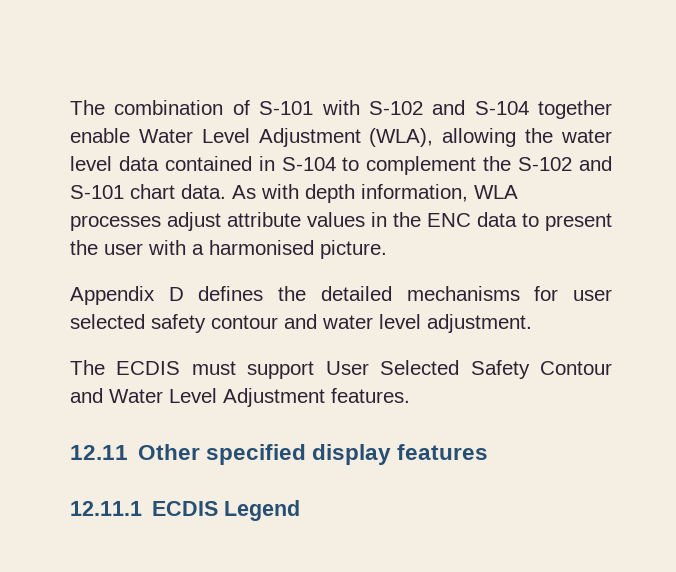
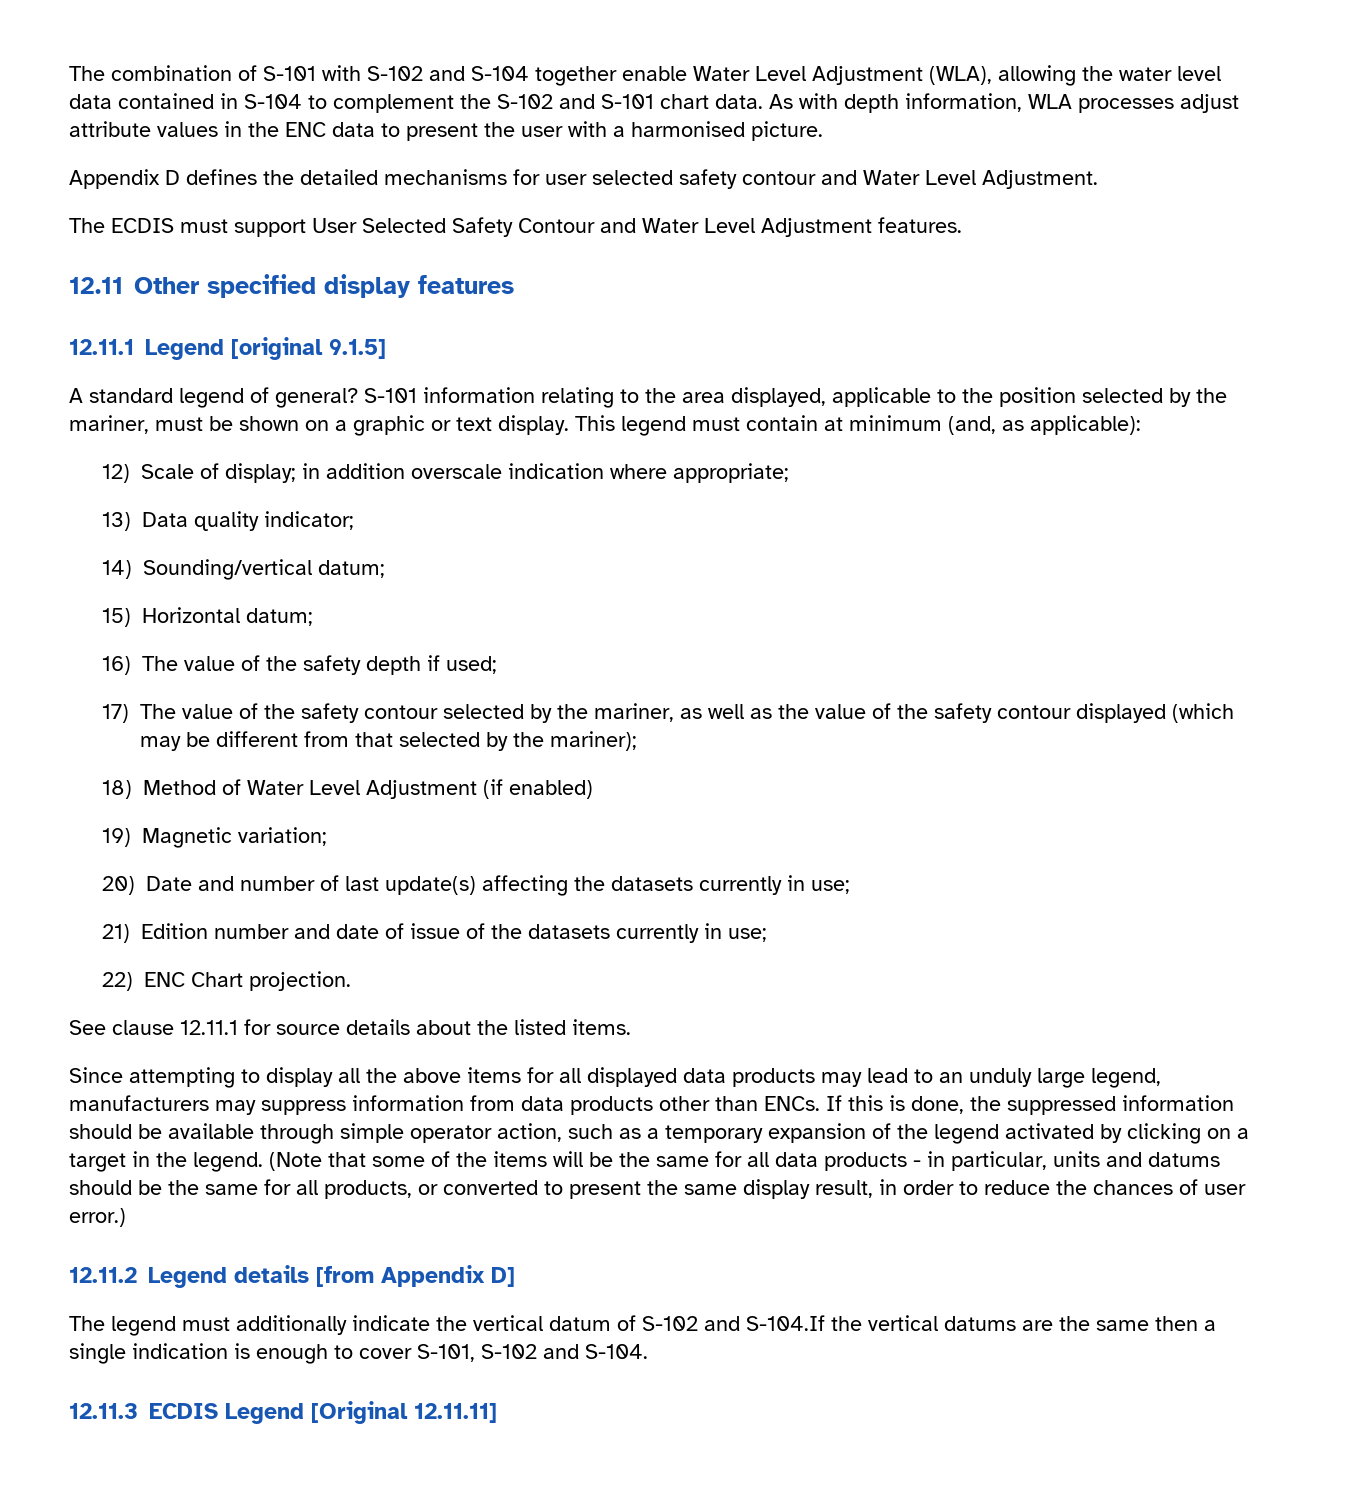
- Appendix D defines the detailed mechanisms for user selected safety contour and water level adjustment.
+ Appendix D defines the detailed mechanisms for user selected safety contour and Water Level Adjustment.
- 12.11.1 ECDIS Legend
+ 12.11.1 Legend [original 9.1.5]
+ A standard legend of general? S-101 information relating to the area displayed, applicable to the position selected by the mariner, must be shown on a graphic or text display. This legend must contain at minimum (and, as applicable):
+ 12) Scale of display; in addition overscale indication where appropriate;
+ 13) Data quality indicator;
+ 14) Sounding/vertical datum;
+ 15) Horizontal datum;
+ 16) The value of the safety depth if used;
+ 17) The value of the safety contour selected by the mariner, as well as the value of the safety contour displayed (which may be different from that selected by the mariner);
+ 18) Method of Water Level Adjustment (if enabled)
+ 19) Magnetic variation;
+ 20) Date and number of last update(s) affecting the datasets currently in use;
+ 21) Edition number and date of issue of the datasets currently in use;
+ 22) ENC Chart projection.
+ See clause 12.11.1 for source details about the listed items.
+ Since attempting to display all the above items for all displayed data products may lead to an unduly large legend, manufacturers may suppress information from data products other than ENCs. If this is done, the suppressed information should be available through simple operator action, such as a temporary expansion of the legend activated by clicking on a target in the legend. (Note that some of the items will be the same for all data products - in particular, units and datums should be the same for all products, or converted to present the same display result, in order to reduce the chances of user error.)
+ 12.11.2 Legend details [from Appendix D]
+ The legend must additionally indicate the vertical datum of S-102 and S-104.If the vertical datums are the same then a single indication is enough to cover S-101, S-102 and S-104.
+ 12.11.3 ECDIS Legend [Original 12.11.11]

